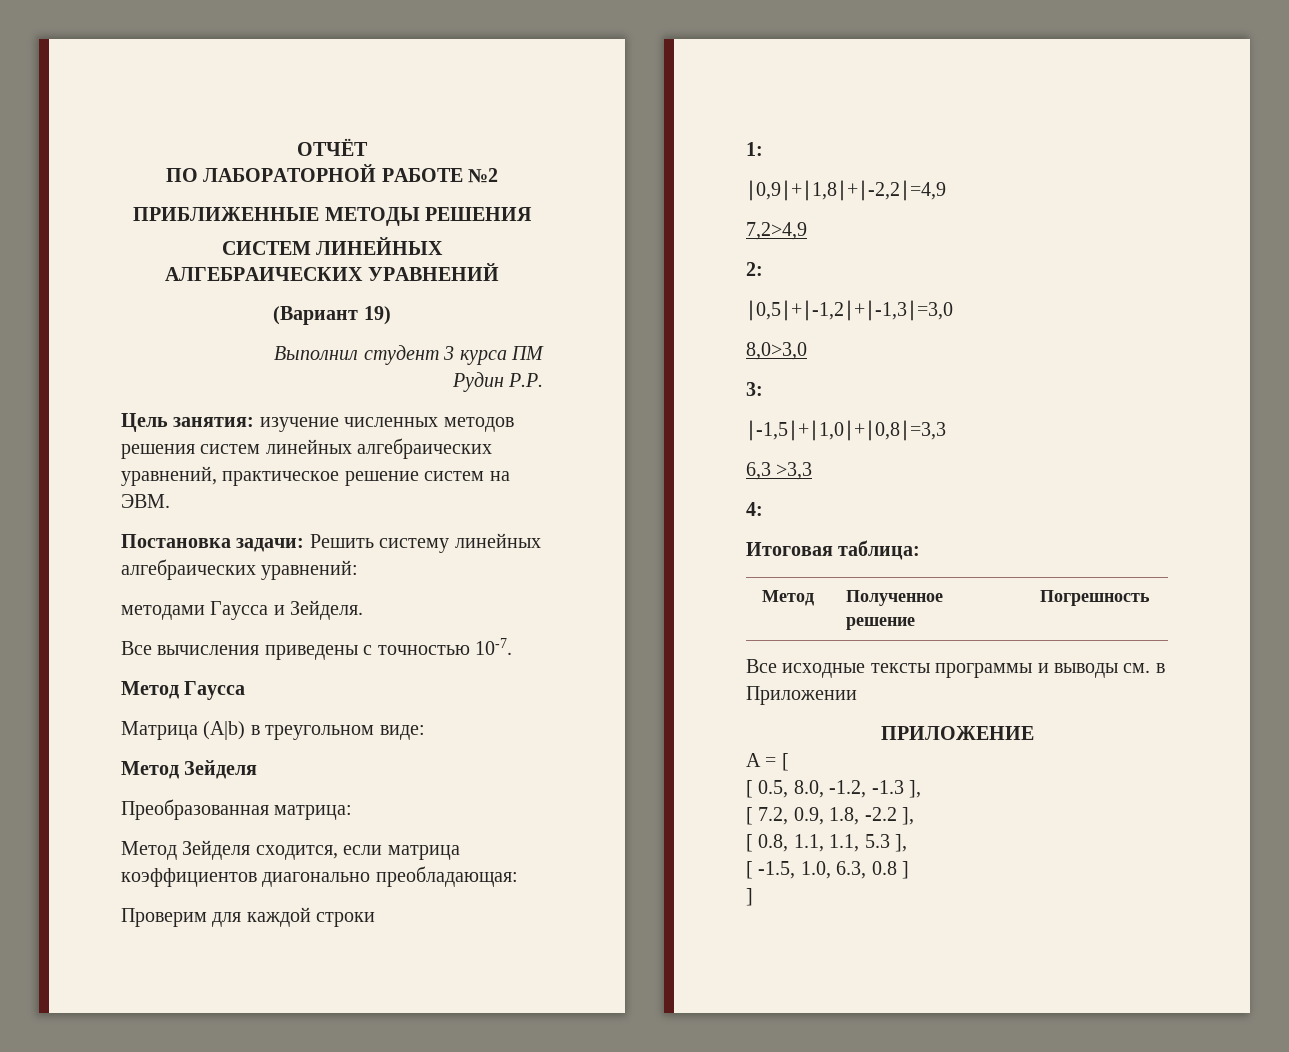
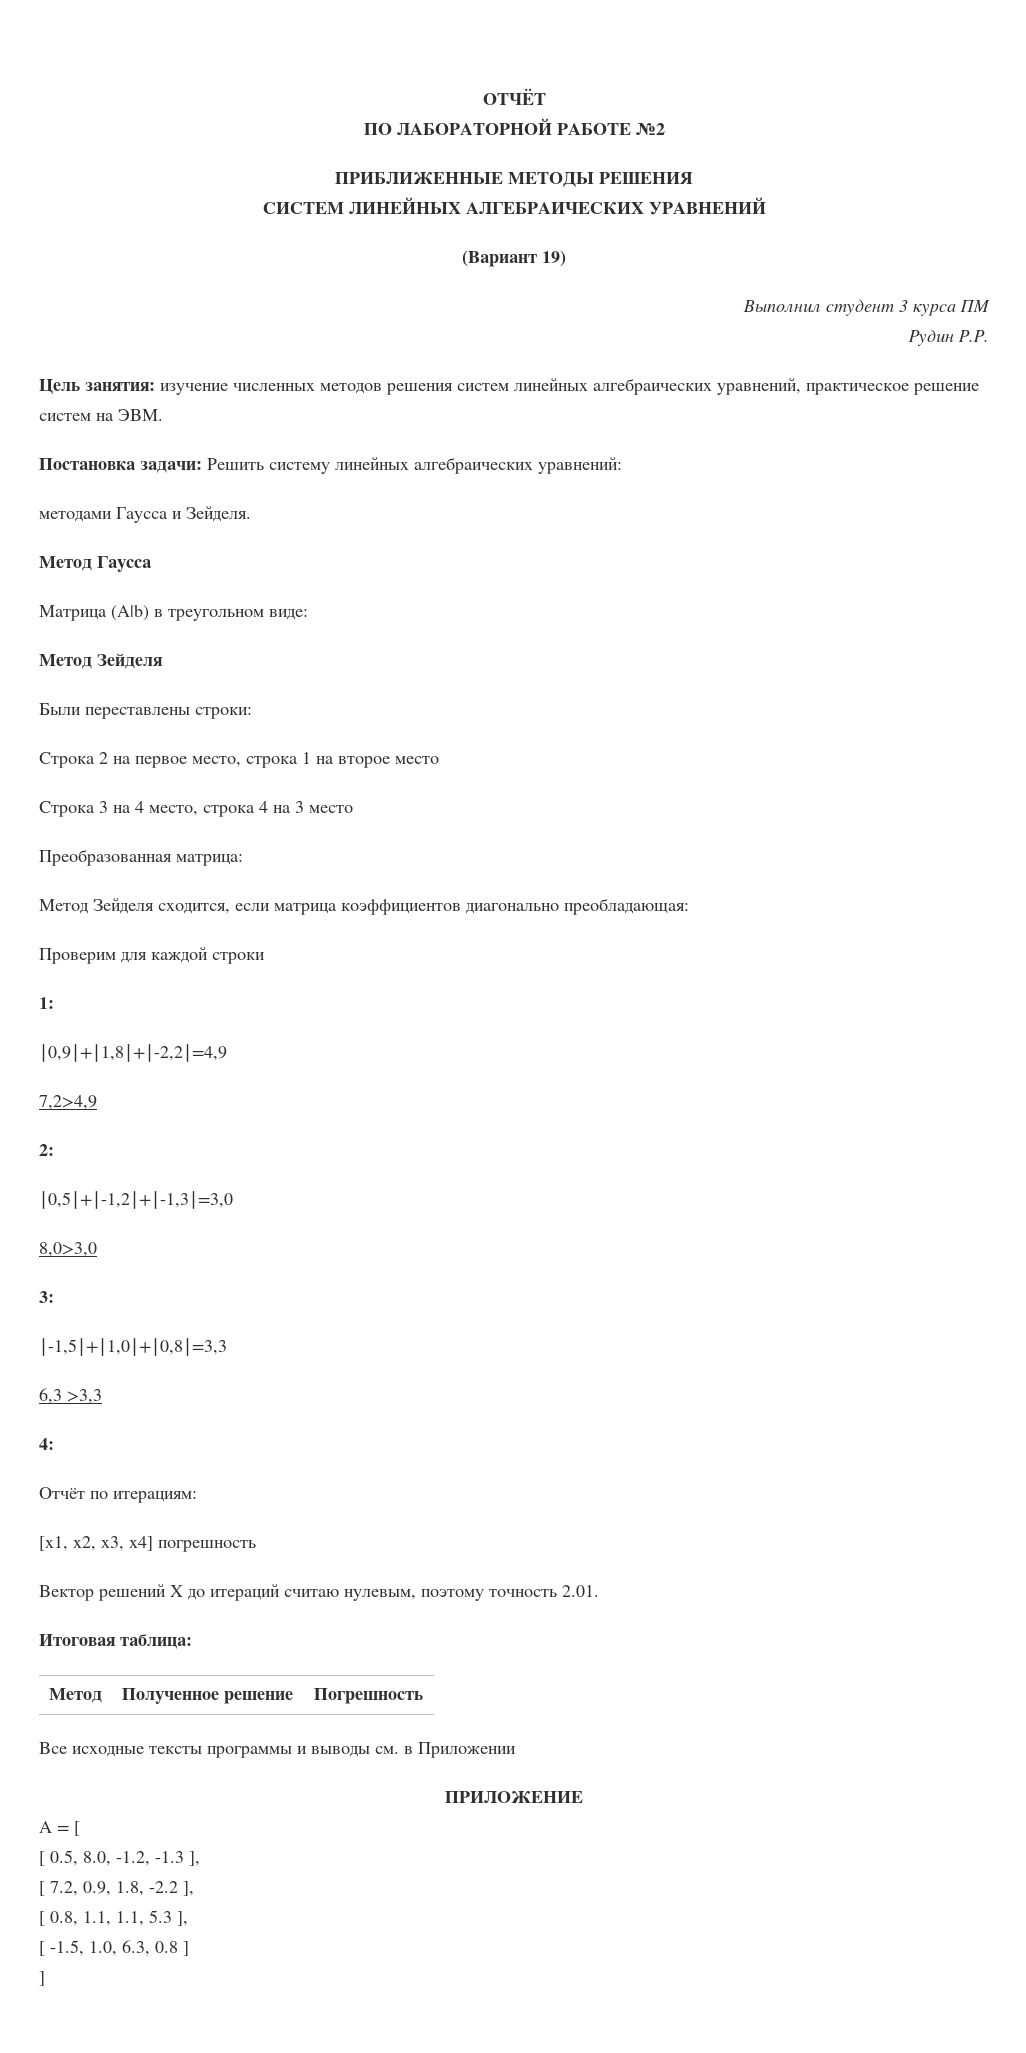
- Все вычисления приведены с точностью 10-7.
+ Были переставлены строки:
+ Строка 2 на первое место, строка 1 на второе место
+ Строка 3 на 4 место, строка 4 на 3 место
+ Отчёт по итерациям:
+ [x1, x2, x3, x4] погрешность
+ Вектор решений Х до итераций считаю нулевым, поэтому точность 2.01.

